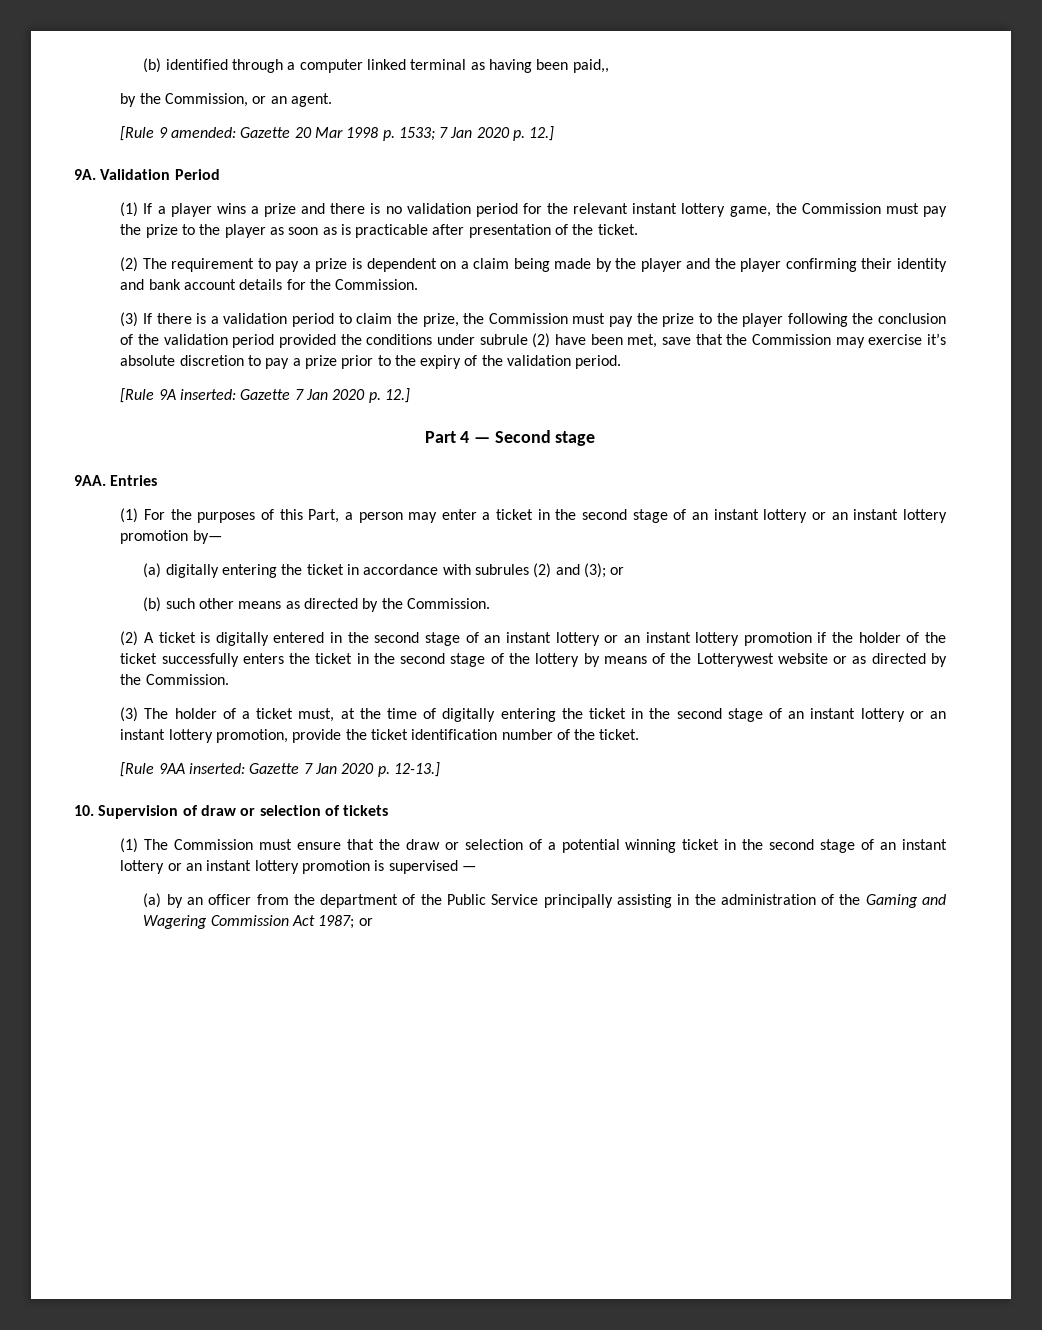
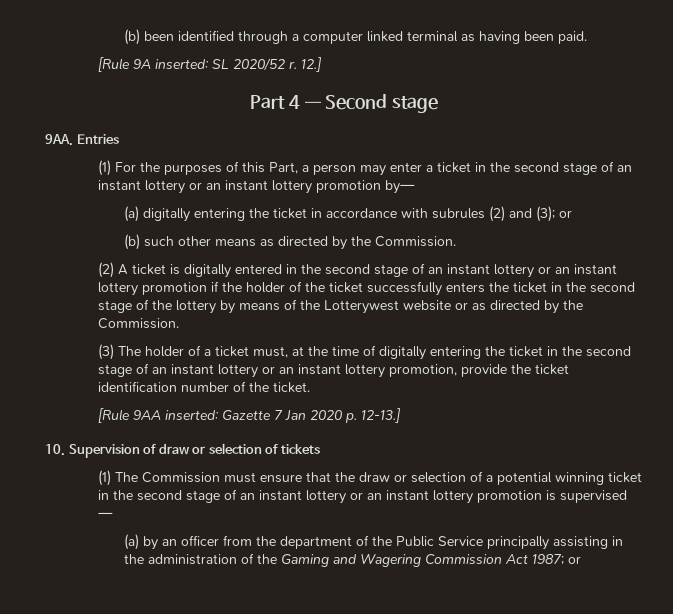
- (b) identified through a computer linked terminal as having been paid,,
- by the Commission, or an agent.
- [Rule 9 amended: Gazette 20 Mar 1998 p. 1533; 7 Jan 2020 p. 12.]
- 9A. Validation Period
- (1) If a player wins a prize and there is no validation period for the relevant instant lottery game, the Commission must pay the prize to the player as soon as is practicable after presentation of the ticket.
- (2) The requirement to pay a prize is dependent on a claim being made by the player and the player confirming their identity and bank account details for the Commission.
- (3) If there is a validation period to claim the prize, the Commission must pay the prize to the player following the conclusion of the validation period provided the conditions under subrule (2) have been met, save that the Commission may exercise it’s absolute discretion to pay a prize prior to the expiry of the validation period.
- [Rule 9A inserted: Gazette 7 Jan 2020 p. 12.]
+ (b) been identified through a computer linked terminal as having been paid.
+ [Rule 9A inserted: SL 2020/52 r. 12.]

